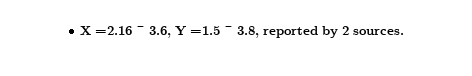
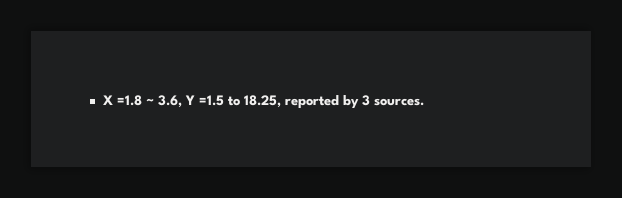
- X =2.16 ~ 3.6, Y =1.5 ~ 3.8, reported by 2 sources.
+ X =1.8 ~ 3.6, Y =1.5 to 18.25, reported by 3 sources.

